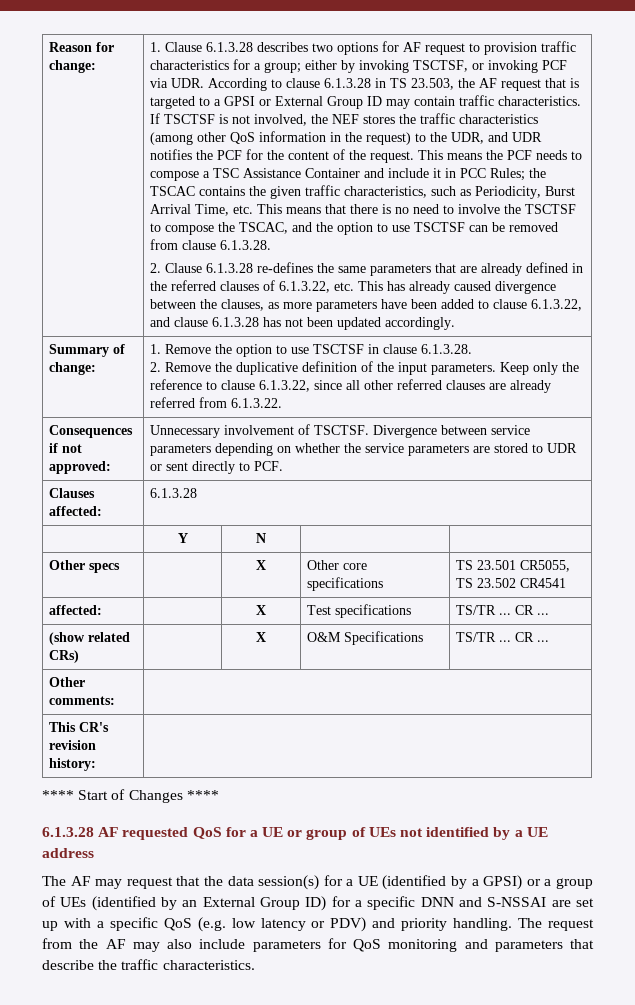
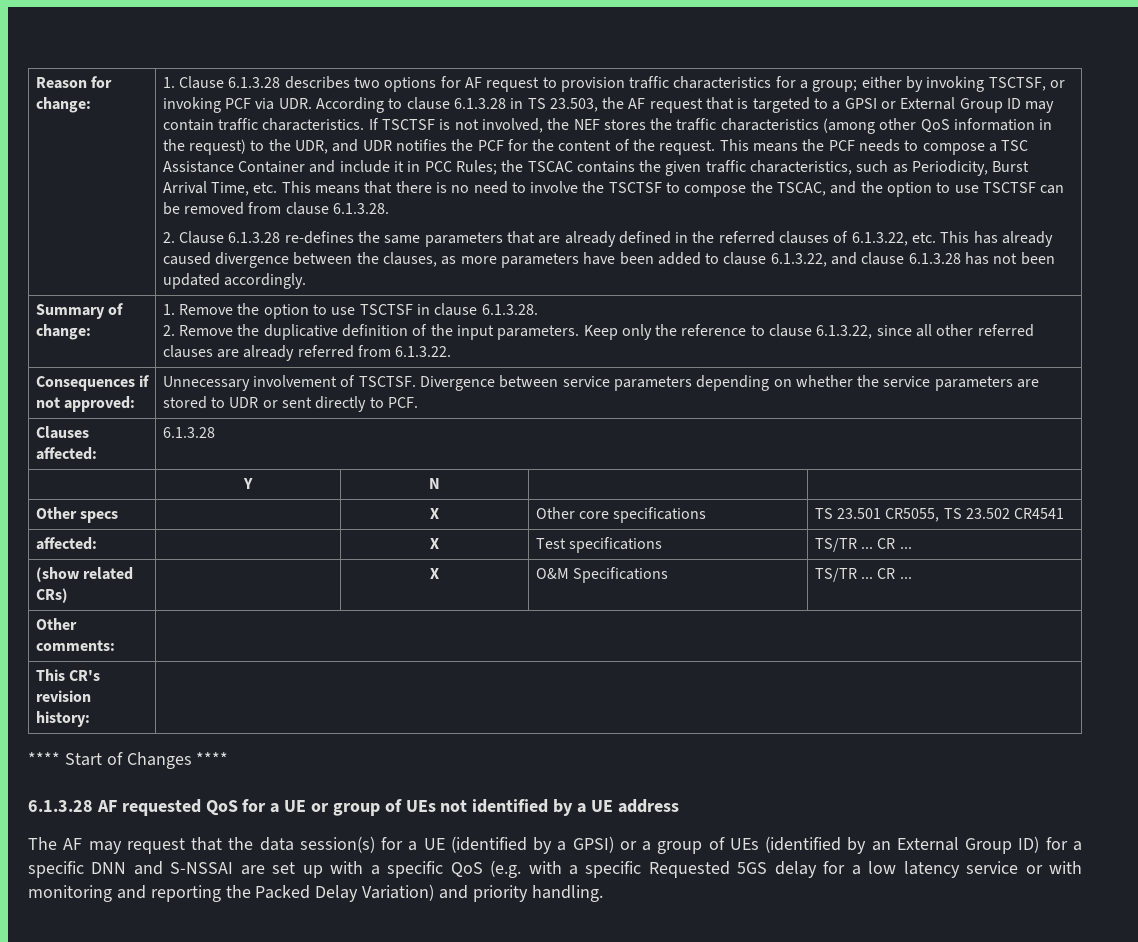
- The AF may request that the data session(s) for a UE (identified by a GPSI) or a group of UEs (identified by an External Group ID) for a specific DNN and S-NSSAI are set up with a specific QoS (e.g. low latency or PDV) and priority handling. The request from the AF may also include parameters for QoS monitoring and parameters that describe the traffic characteristics.
+ The AF may request that the data session(s) for a UE (identified by a GPSI) or a group of UEs (identified by an External Group ID) for a specific DNN and S-NSSAI are set up with a specific QoS (e.g. with a specific Requested 5GS delay for a low latency service or with monitoring and reporting the Packed Delay Variation) and priority handling.

